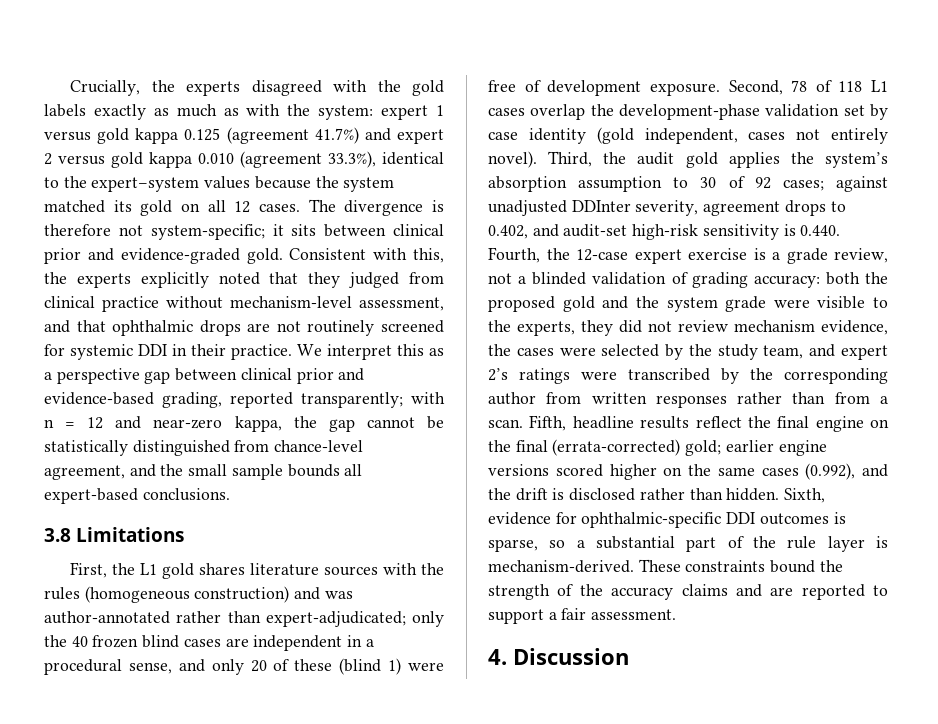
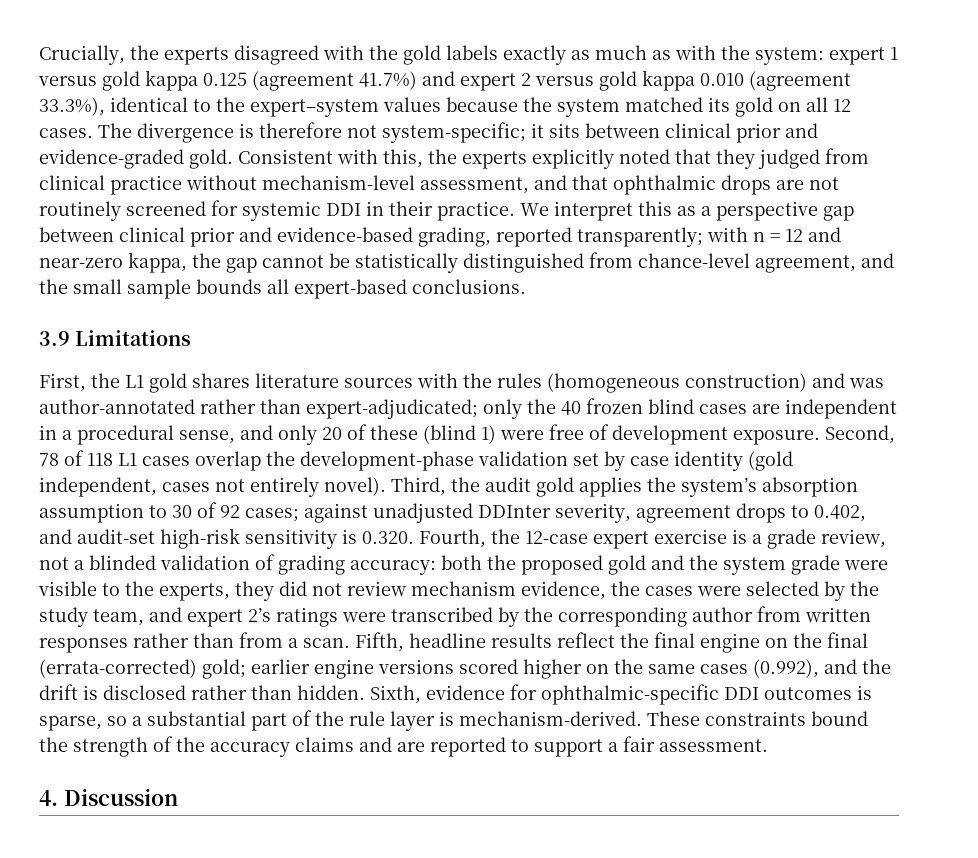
- 3.8 Limitations
+ 3.9 Limitations
- against unadjusted DDInter severity, agreement drops to 0.402, and audit-set high-risk sensitivity is 0.440. Fourth, the 12-case expert exercise is a grade review, not a blinded validation of grading accuracy:
+ against unadjusted DDInter severity, agreement drops to 0.402, and audit-set high-risk sensitivity is 0.320. Fourth, the 12-case expert exercise is a grade review, not a blinded validation of grading accuracy:

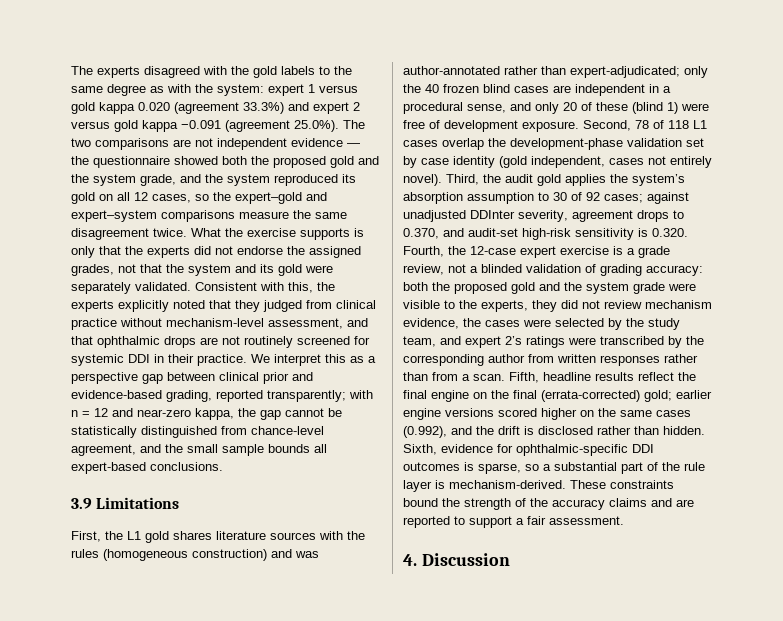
- Crucially, the experts disagreed with the gold labels exactly as much as with the system: expert 1 versus gold kappa 0.125 (agreement 41.7%) and expert 2 versus gold kappa 0.010 (agreement 33.3%), identical to the expert–system values because the system matched its gold on all 12 cases. The divergence is therefore not system-specific; it sits between clinical prior and evidence-graded gold.
+ The experts disagreed with the gold labels to the same degree as with the system: expert 1 versus gold kappa 0.020 (agreement 33.3%) and expert 2 versus gold kappa −0.091 (agreement 25.0%). The two comparisons are not independent evidence — the questionnaire showed both the proposed gold and the system grade, and the system reproduced its gold on all 12 cases, so the expert–gold and expert–system comparisons measure the same disagreement twice. What the exercise supports is only that the experts did not endorse the assigned grades, not that the system and its gold were separately validated.
- against unadjusted DDInter severity, agreement drops to 0.402, and audit-set high-risk sensitivity is 0.320. Fourth, the 12-case expert exercise is a grade review, not a blinded validation of grading accuracy:
+ against unadjusted DDInter severity, agreement drops to 0.370, and audit-set high-risk sensitivity is 0.320. Fourth, the 12-case expert exercise is a grade review, not a blinded validation of grading accuracy:

